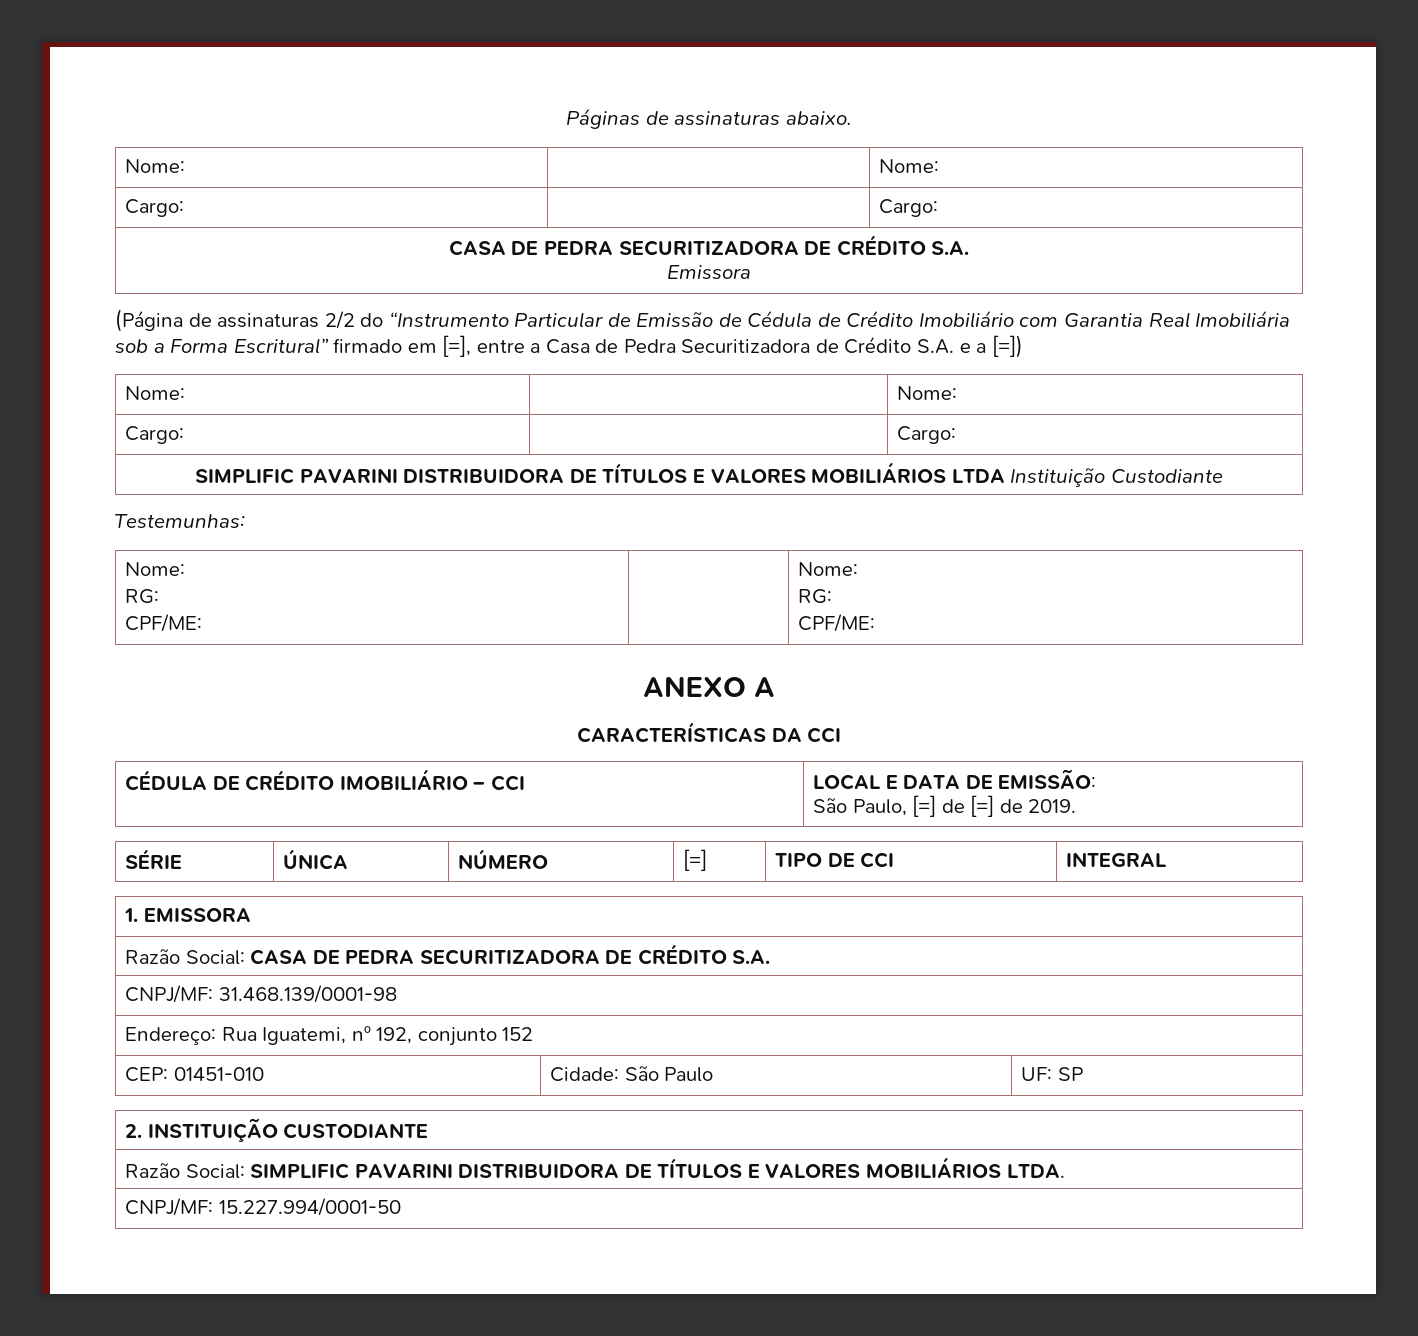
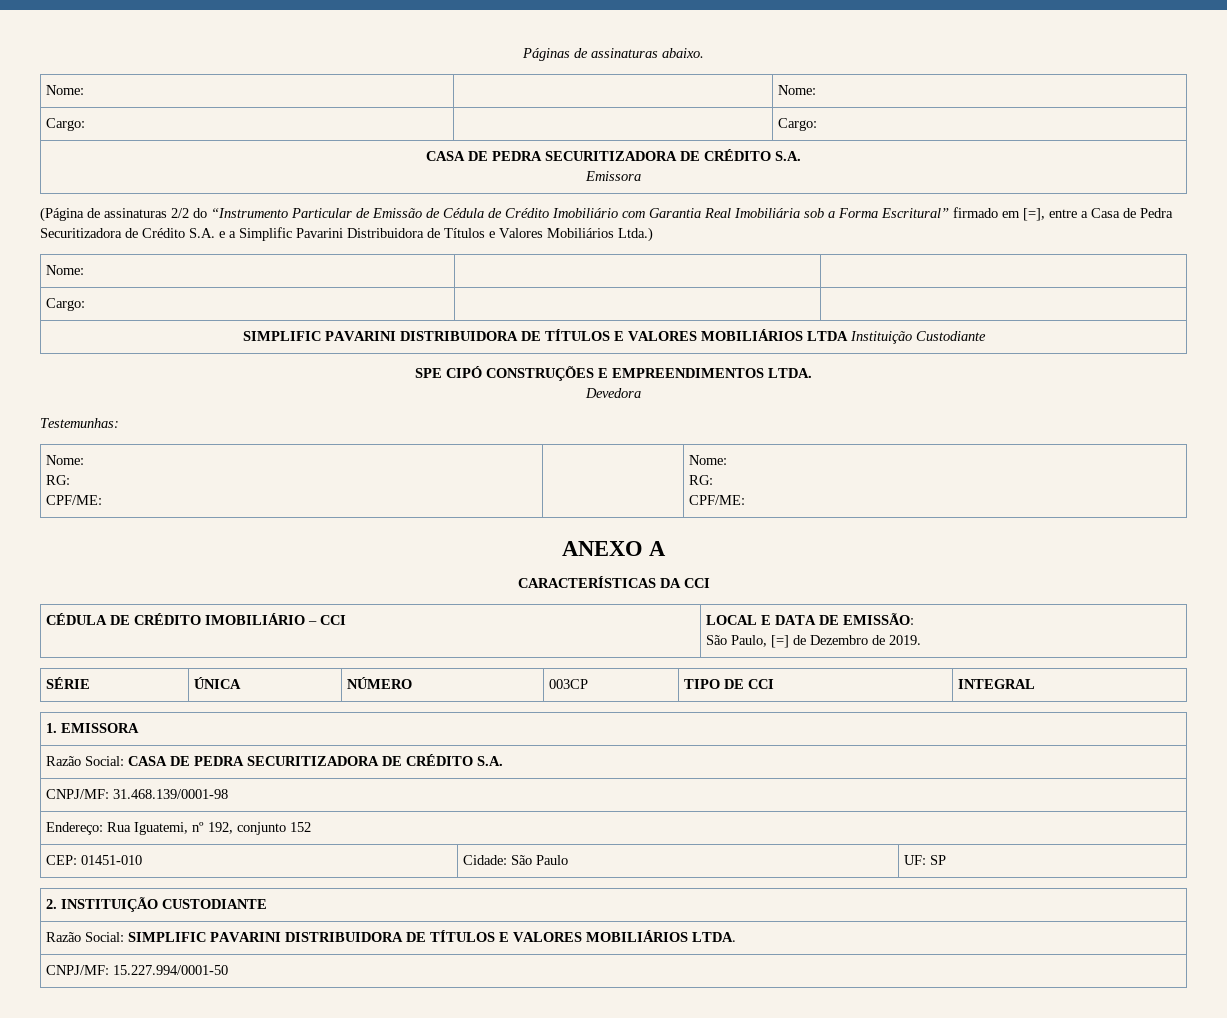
- (Página de assinaturas 2/2 do “Instrumento Particular de Emissão de Cédula de Crédito Imobiliário com Garantia Real Imobiliária sob a Forma Escritural” firmado em [=], entre a Casa de Pedra Securitizadora de Crédito S.A. e a [=])
- Nome: | | Nome:
- Cargo: | | Cargo:
+ (Página de assinaturas 2/2 do “Instrumento Particular de Emissão de Cédula de Crédito Imobiliário com Garantia Real Imobiliária sob a Forma Escritural” firmado em [=], entre a Casa de Pedra Securitizadora de Crédito S.A. e a Simplific Pavarini Distribuidora de Títulos e Valores Mobiliários Ltda.)
+ Nome: | |
+ Cargo: | |
+ SPE CIPÓ CONSTRUÇÕES E EMPREENDIMENTOS LTDA.
+ Devedora
  CÉDULA DE CRÉDITO IMOBILIÁRIO – CCI | LOCAL E DATA DE EMISSÃO:
- São Paulo, [=] de [=] de 2019.
+ São Paulo, [=] de Dezembro de 2019.
- SÉRIE | ÚNICA | NÚMERO | [=] | TIPO DE CCI | INTEGRAL
+ SÉRIE | ÚNICA | NÚMERO | 003CP | TIPO DE CCI | INTEGRAL

